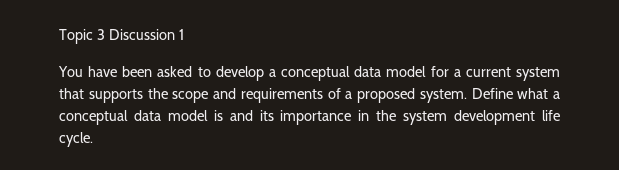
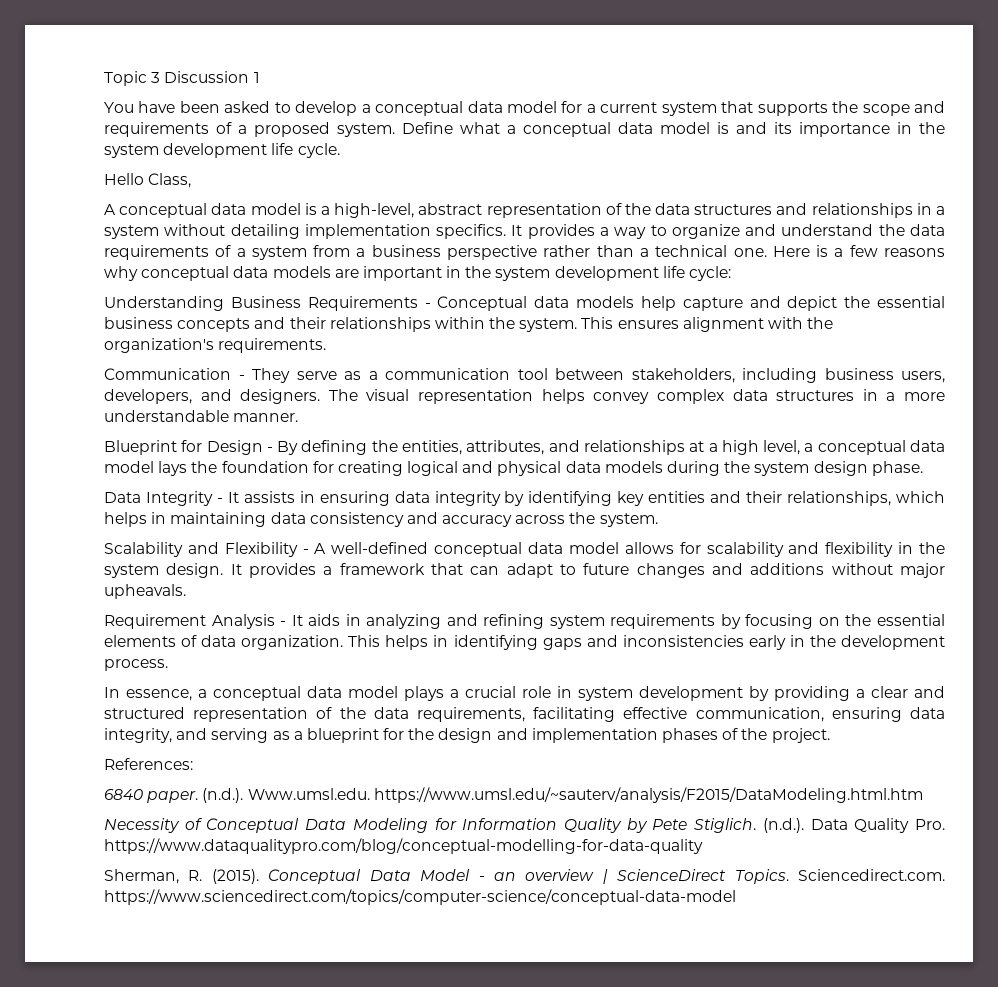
+ Hello Class,
+ A conceptual data model is a high-level, abstract representation of the data structures and relationships in a system without detailing implementation specifics. It provides a way to organize and understand the data requirements of a system from a business perspective rather than a technical one. Here is a few reasons why conceptual data models are important in the system development life cycle:
+ Understanding Business Requirements - Conceptual data models help capture and depict the essential business concepts and their relationships within the system. This ensures alignment with the organization's requirements.
+ Communication - They serve as a communication tool between stakeholders, including business users, developers, and designers. The visual representation helps convey complex data structures in a more understandable manner.
+ Blueprint for Design - By defining the entities, attributes, and relationships at a high level, a conceptual data model lays the foundation for creating logical and physical data models during the system design phase.
+ Data Integrity - It assists in ensuring data integrity by identifying key entities and their relationships, which helps in maintaining data consistency and accuracy across the system.
+ Scalability and Flexibility - A well-defined conceptual data model allows for scalability and flexibility in the system design. It provides a framework that can adapt to future changes and additions without major upheavals.
+ Requirement Analysis - It aids in analyzing and refining system requirements by focusing on the essential elements of data organization. This helps in identifying gaps and inconsistencies early in the development process.
+ In essence, a conceptual data model plays a crucial role in system development by providing a clear and structured representation of the data requirements, facilitating effective communication, ensuring data integrity, and serving as a blueprint for the design and implementation phases of the project.
+ References:
+ 6840 paper. (n.d.). Www.umsl.edu. https://www.umsl.edu/~sauterv/analysis/F2015/DataModeling.html.htm
+ Necessity of Conceptual Data Modeling for Information Quality by Pete Stiglich. (n.d.). Data Quality Pro. https://www.dataqualitypro.com/blog/conceptual-modelling-for-data-quality
+ Sherman, R. (2015). Conceptual Data Model - an overview | ScienceDirect Topics. Sciencedirect.com. https://www.sciencedirect.com/topics/computer-science/conceptual-data-model

